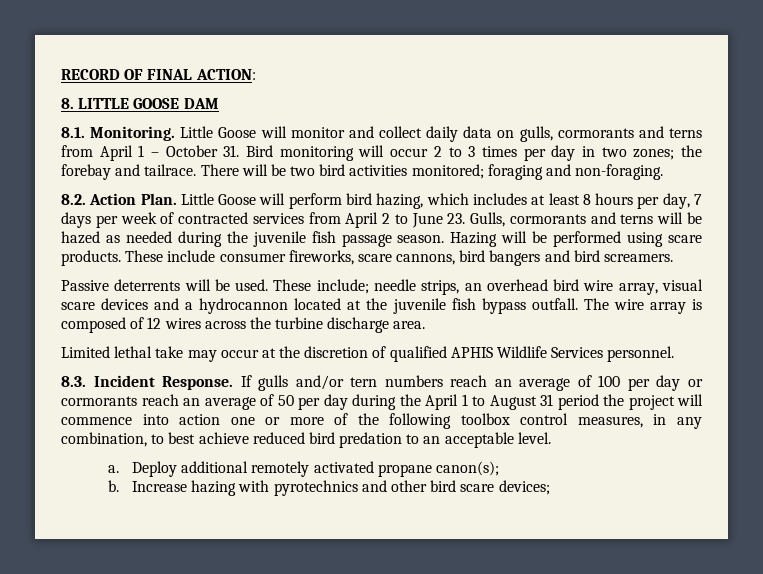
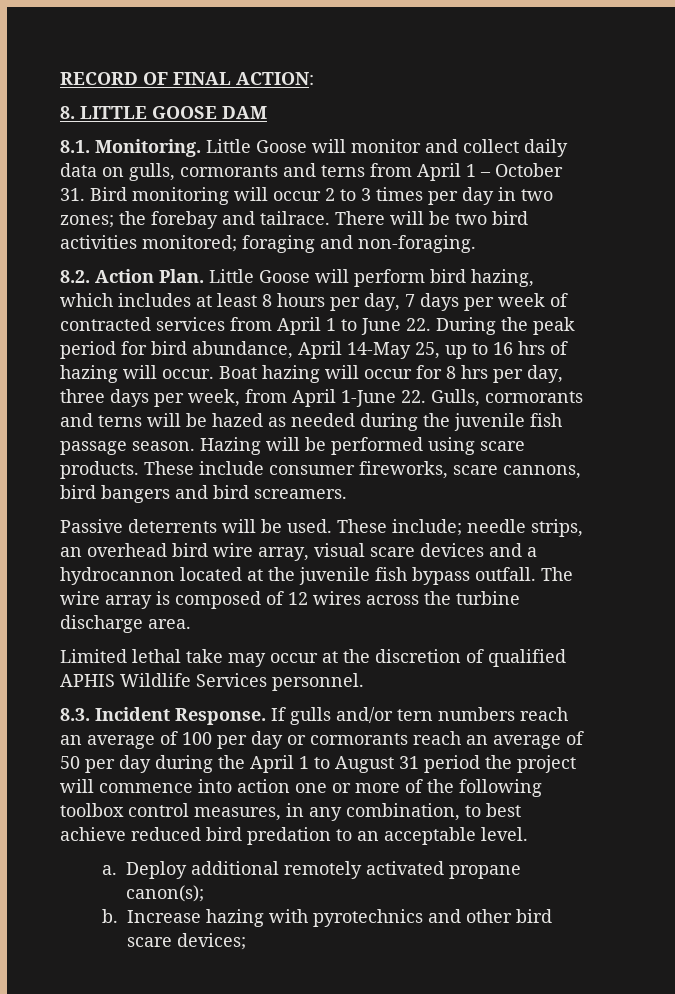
- Little Goose will perform bird hazing, which includes at least 8 hours per day, 7 days per week of contracted services from April 2 to June 23. Gulls, cormorants and terns will be hazed as needed during the juvenile fish passage season.
+ Little Goose will perform bird hazing, which includes at least 8 hours per day, 7 days per week of contracted services from April 1 to June 22. During the peak period for bird abundance, April 14-May 25, up to 16 hrs of hazing will occur. Boat hazing will occur for 8 hrs per day, three days per week, from April 1-June 22. Gulls, cormorants and terns will be hazed as needed during the juvenile fish passage season.

